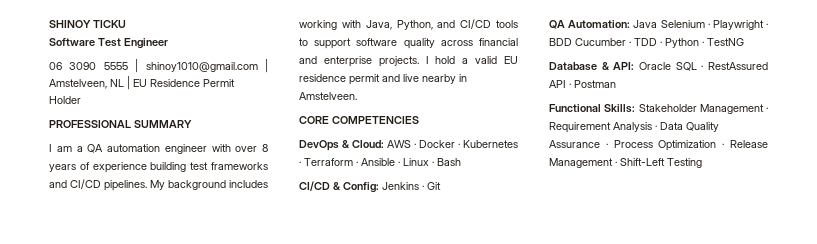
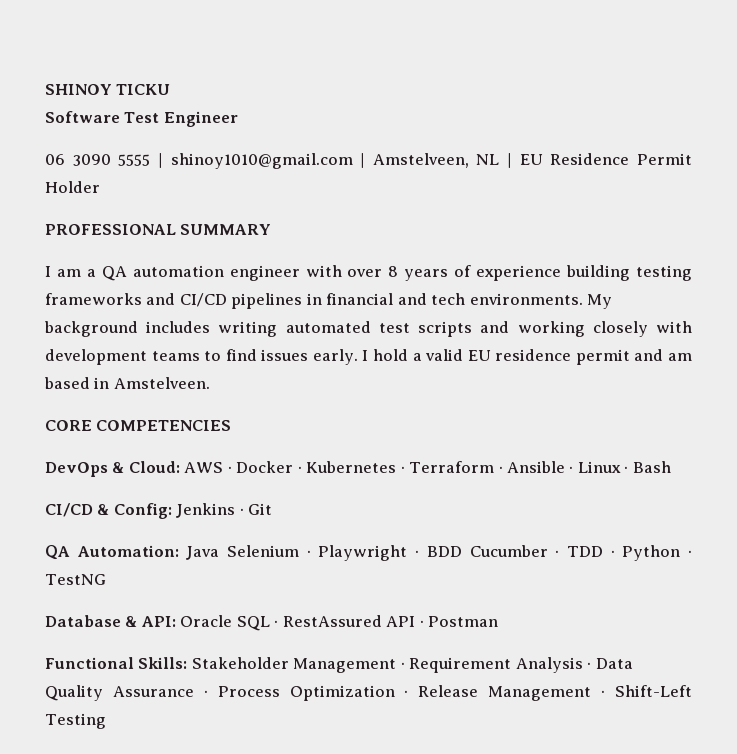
- I am a QA automation engineer with over 8 years of experience building test frameworks and CI/CD pipelines. My background includes working with Java, Python, and CI/CD tools to support software quality across financial and enterprise projects.
+ I am a QA automation engineer with over 8 years of experience building testing frameworks and CI/CD pipelines in financial and tech environments. My background includes writing automated test scripts and working closely with development teams to find issues early.
- I hold a valid EU residence permit and live nearby in Amstelveen.
+ I hold a valid EU residence permit and am based in Amstelveen.

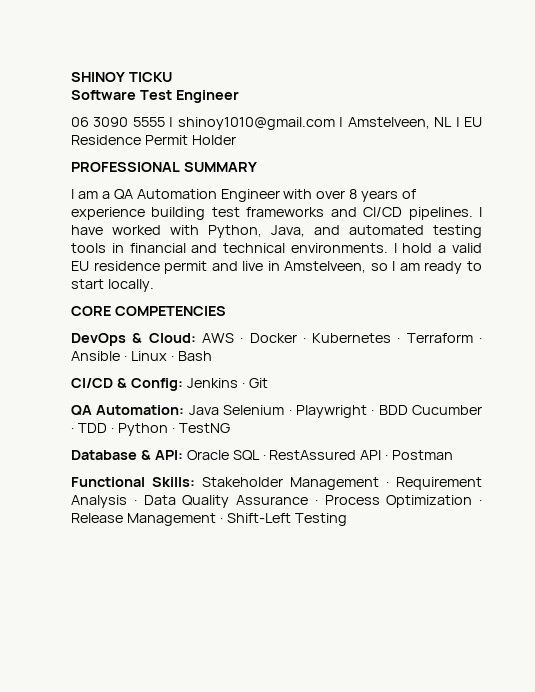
- I am a QA automation engineer with over 8 years of experience building testing frameworks and CI/CD pipelines in financial and tech environments. My background includes writing automated test scripts and working closely with development teams to find issues early.
+ I am a QA Automation Engineer with over 8 years of experience building test frameworks and CI/CD pipelines. I have worked with Python, Java, and automated testing tools in financial and technical environments.
- I hold a valid EU residence permit and am based in Amstelveen.
+ I hold a valid EU residence permit and live in Amstelveen, so I am ready to start locally.

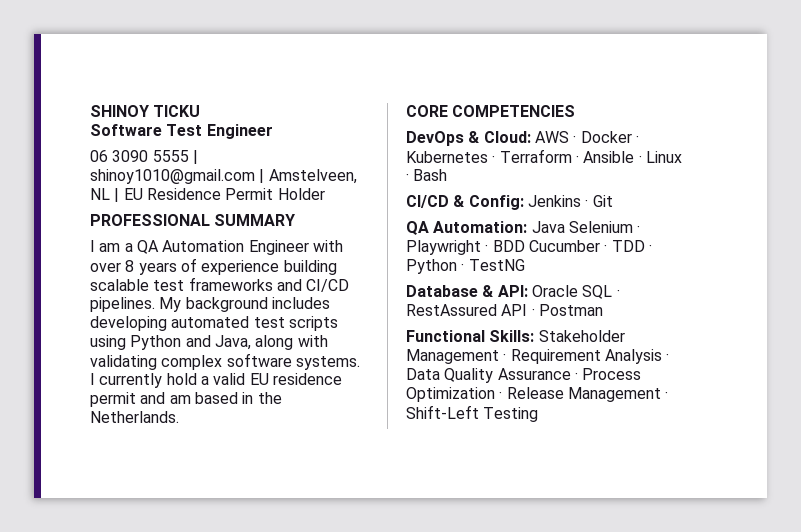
- I am a QA Automation Engineer with over 8 years of experience building test frameworks and CI/CD pipelines.
+ I am a QA Automation Engineer with over 8 years of experience building scalable test frameworks and CI/CD pipelines.
- I have worked with Python, Java, and automated testing tools in financial and technical environments. I hold a valid EU residence permit and live in Amstelveen, so I am ready to start locally.
+ My background includes developing automated test scripts using Python and Java, along with validating complex software systems. I currently hold a valid EU residence permit and am based in the Netherlands.

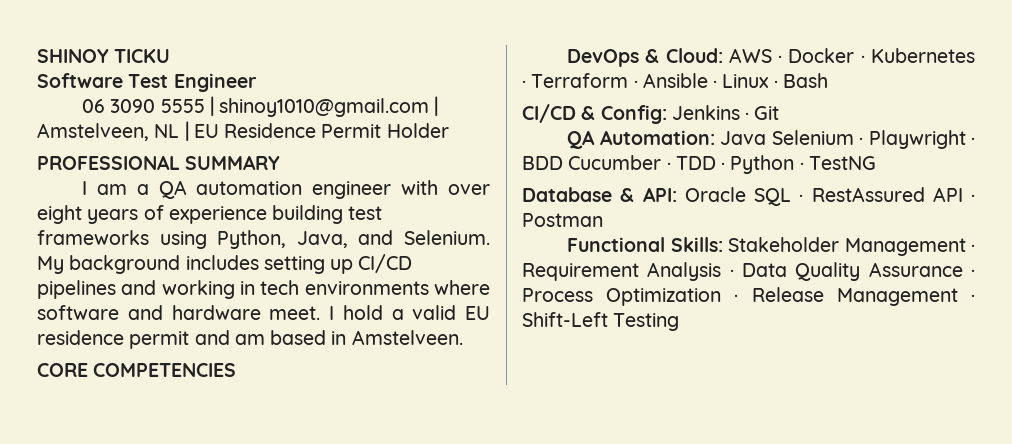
- I am a QA Automation Engineer with over 8 years of experience building scalable test frameworks and CI/CD pipelines. My background includes developing automated test scripts using Python and Java, along with validating complex software systems. I currently hold a valid EU residence permit and am based in the Netherlands.
+ I am a QA automation engineer with over eight years of experience building test frameworks using Python, Java, and Selenium. My background includes setting up CI/CD pipelines and working in tech environments where software and hardware meet. I hold a valid EU residence permit and am based in Amstelveen.

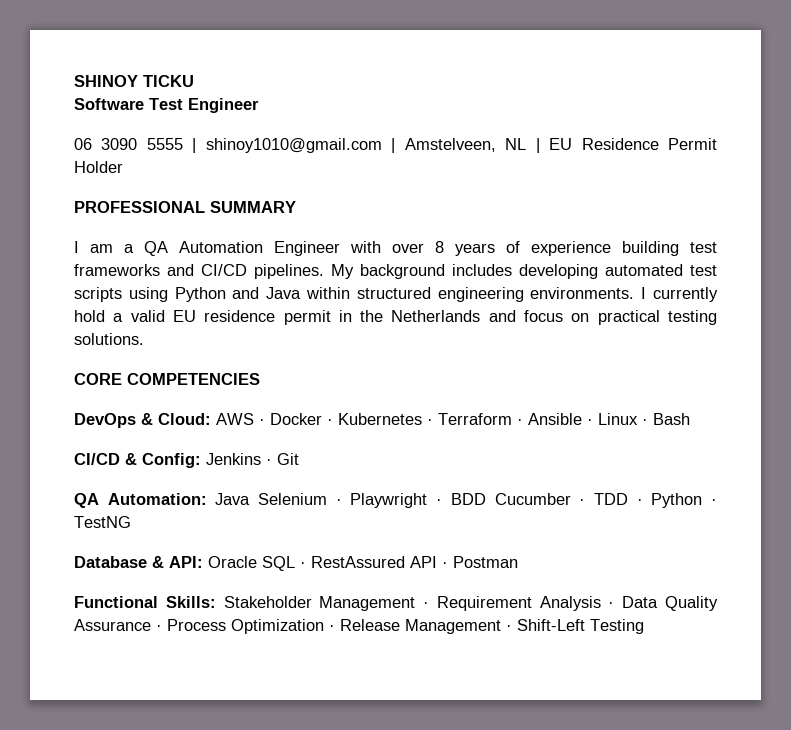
- I am a QA automation engineer with over eight years of experience building test frameworks using Python, Java, and Selenium. My background includes setting up CI/CD pipelines and working in tech environments where software and hardware meet. I hold a valid EU residence permit and am based in Amstelveen.
+ I am a QA Automation Engineer with over 8 years of experience building test frameworks and CI/CD pipelines. My background includes developing automated test scripts using Python and Java within structured engineering environments. I currently hold a valid EU residence permit in the Netherlands and focus on practical testing solutions.

